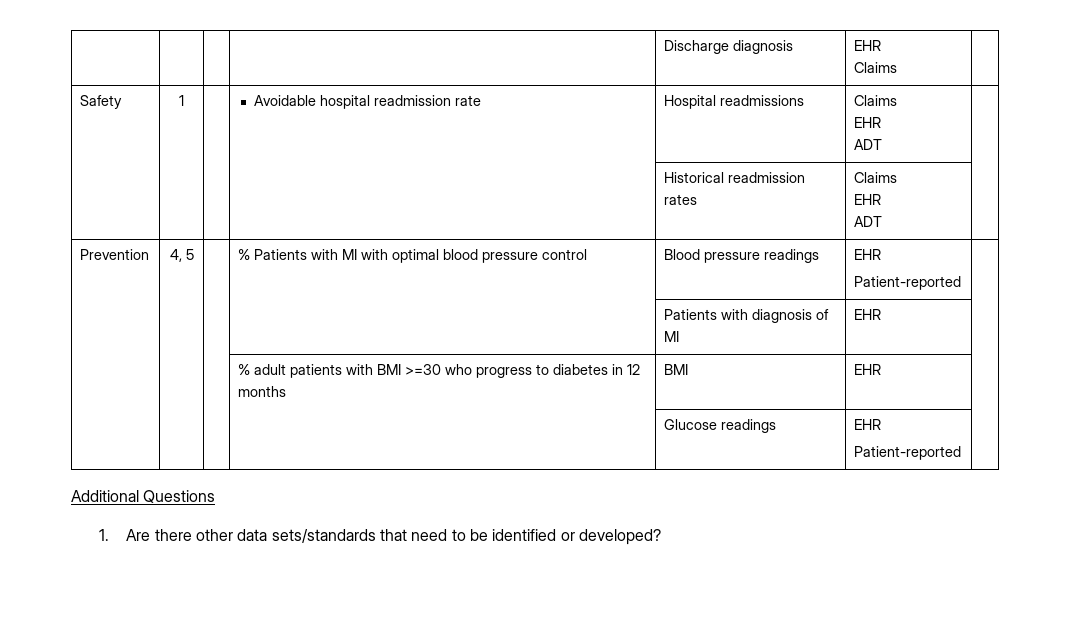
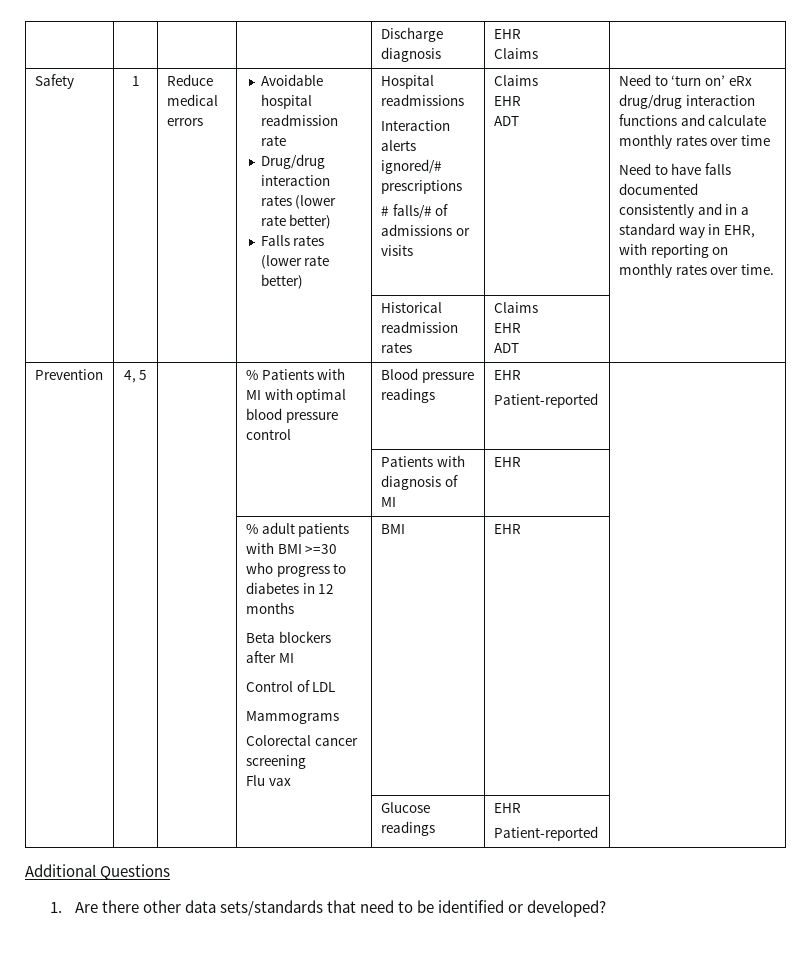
+ Reduce medical errors
- Hospital readmissions | Claims
+ Drug/drug interaction rates (lower rate better)
+ Falls rates (lower rate better) | Hospital readmissions
+ Interaction alerts ignored/# prescriptions
+ # falls/# of admissions or visits | Claims
  EHR
- ADT
+ ADT | Need to ‘turn on’ eRx drug/drug interaction functions and calculate monthly rates over time
+ Need to have falls documented consistently and in a standard way in EHR, with reporting on monthly rates over time.
- | | | % adult patients with BMI >=30 who progress to diabetes in 12 months | BMI | EHR |
+ | | | % adult patients with BMI >=30 who progress to diabetes in 12 months
+ Beta blockers after MI
+ Control of LDL
+ Mammograms
+ Colorectal cancer screening
+ Flu vax | BMI | EHR |

